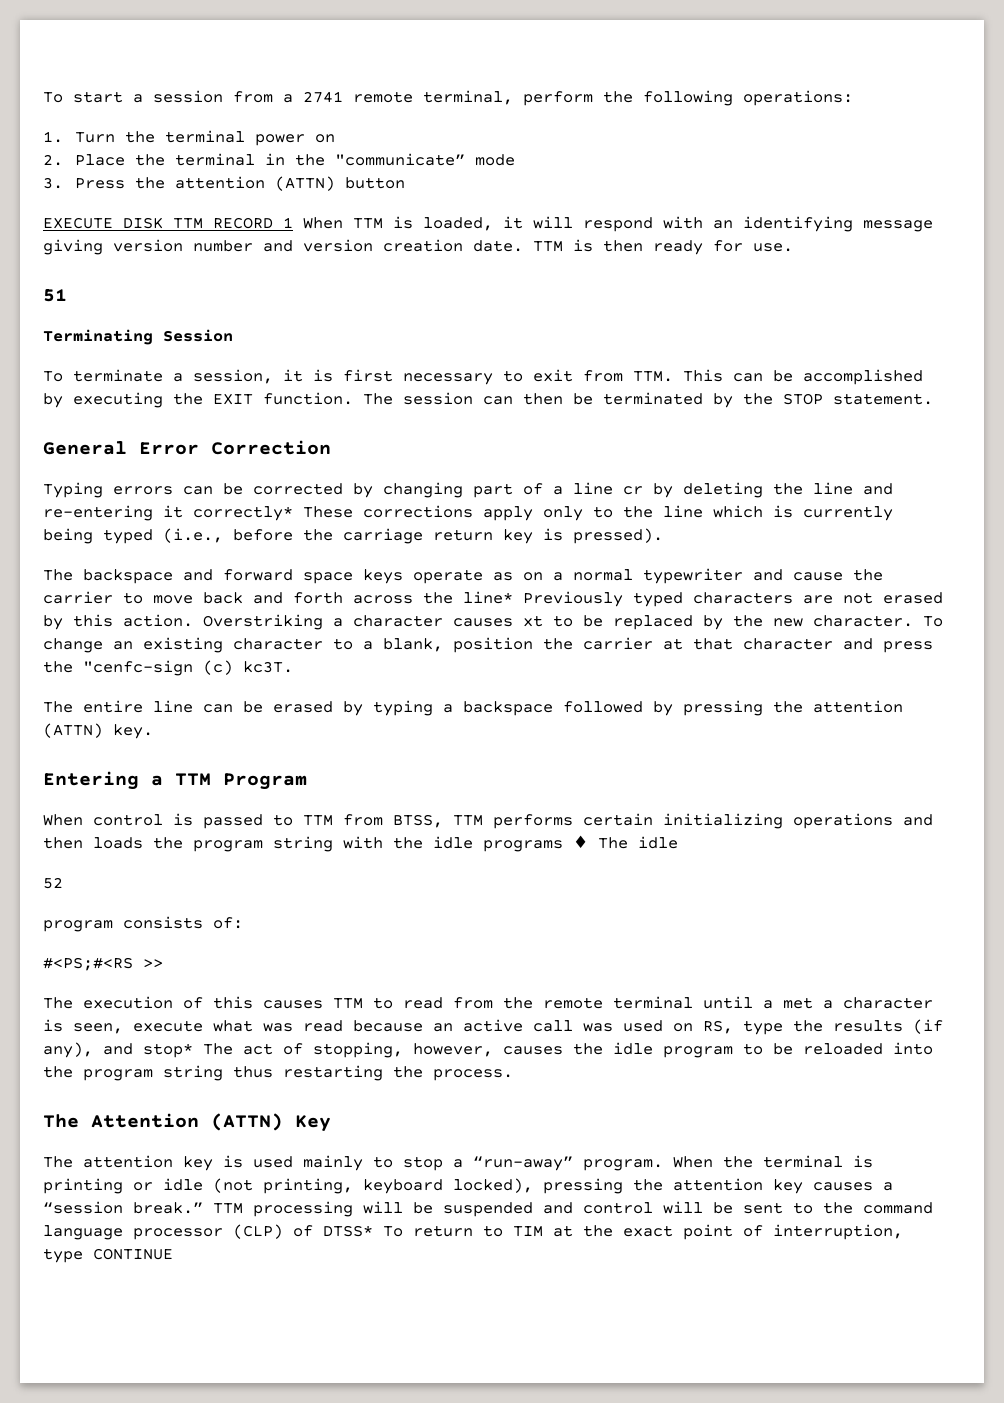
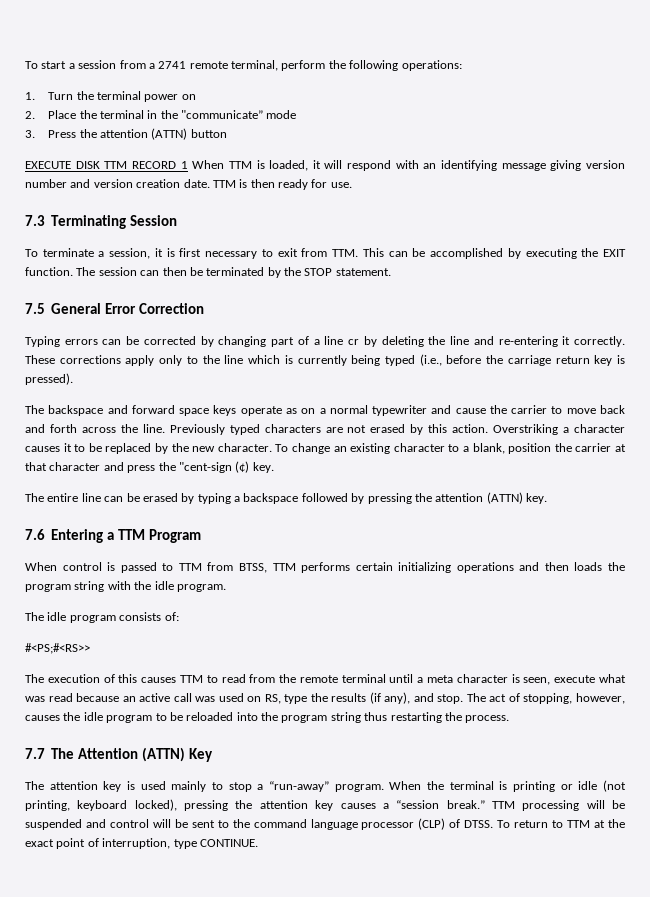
- 51
- Terminating Session
+ 7.3 Terminating Session
- General Error Correction
+ 7.5 General Error Correction
- Typing errors can be corrected by changing part of a line cr by deleting the line and re-entering it correctly* These corrections apply only to the line which is currently being typed (i.e., before the carriage return key is pressed).
+ Typing errors can be corrected by changing part of a line cr by deleting the line and re-entering it correctly. These corrections apply only to the line which is currently being typed (i.e., before the carriage return key is pressed).
- The backspace and forward space keys operate as on a normal typewriter and cause the carrier to move back and forth across the line* Previously typed characters are not erased by this action.
+ The backspace and forward space keys operate as on a normal typewriter and cause the carrier to move back and forth across the line. Previously typed characters are not erased by this action.
- Overstriking a character causes xt to be replaced by the new character.
+ Overstriking a character causes it to be replaced by the new character.
- To change an existing character to a blank, position the carrier at that character and press the "cenfc-sign (c) kc3T.
+ To change an existing character to a blank, position the carrier at that character and press the "cent-sign (¢) key.
- Entering a TTM Program
+ 7.6 Entering a TTM Program
- When control is passed to TTM from BTSS, TTM performs certain initializing operations and then loads the program string with the idle programs ♦ The idle
- 52
- program consists of:
+ When control is passed to TTM from BTSS, TTM performs certain initializing operations and then loads the program string with the idle program.
+ The idle program consists of:
- #<PS;#<RS >>
+ #<PS;#<RS>>
- The execution of this causes TTM to read from the remote terminal until a met a character is seen, execute what was read because an active call was used on RS, type the results (if any), and stop* The act of stopping, however, causes the idle program to be reloaded into the program string thus restarting the process.
+ The execution of this causes TTM to read from the remote terminal until a meta character is seen, execute what was read because an active call was used on RS, type the results (if any), and stop. The act of stopping, however, causes the idle program to be reloaded into the program string thus restarting the process.
- The Attention (ATTN) Key
+ 7.7 The Attention (ATTN) Key
- TTM processing will be suspended and control will be sent to the command language processor (CLP) of DTSS* To return to TIM at the exact point of interruption, type CONTINUE
+ TTM processing will be suspended and control will be sent to the command language processor (CLP) of DTSS. To return to TTM at the exact point of interruption, type CONTINUE.

